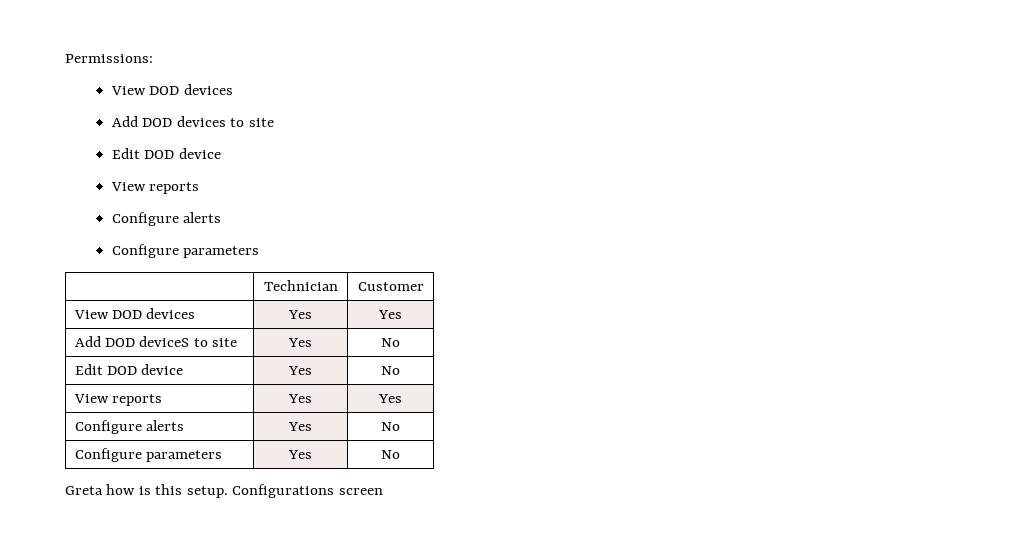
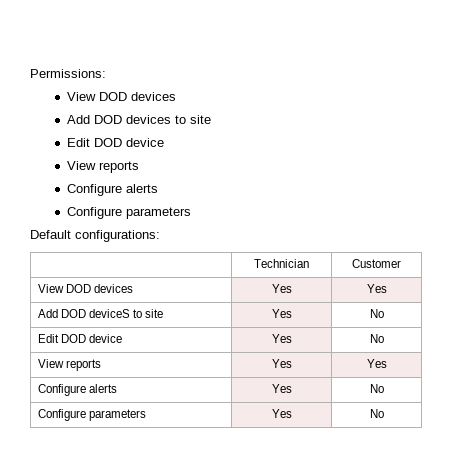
+ Default configurations:
- Greta how is this setup. Configurations screen

